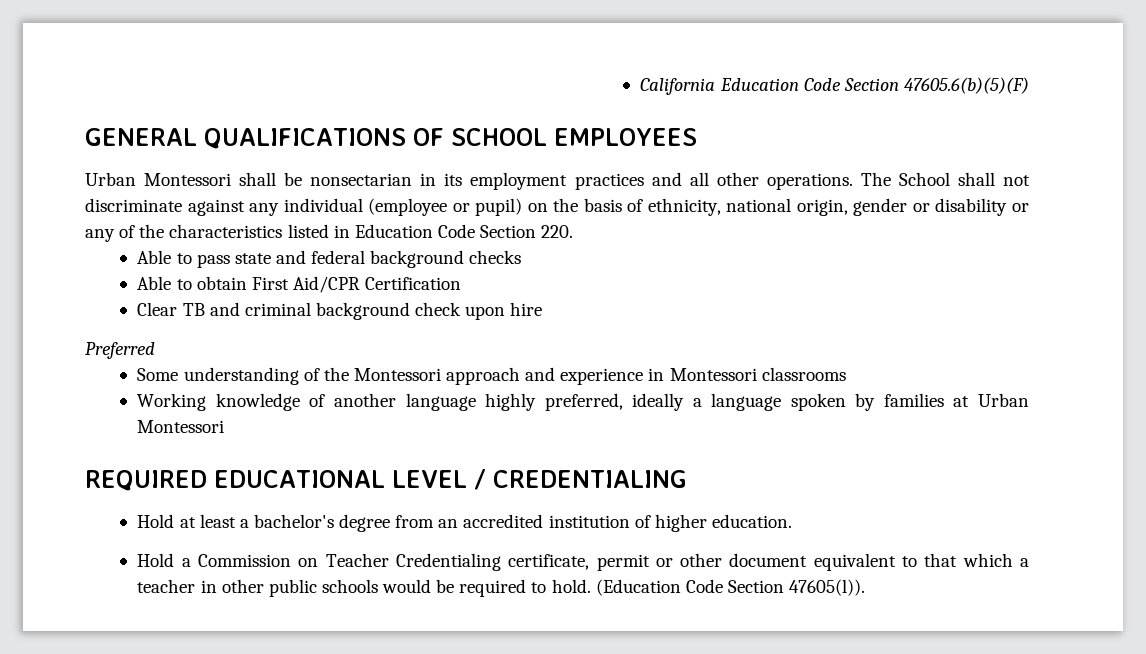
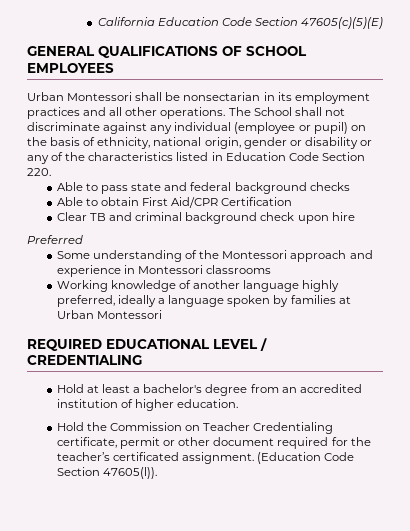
- California Education Code Section 47605.6(b)(5)(F)
+ California Education Code Section 47605(c)(5)(E)
- Hold a Commission on Teacher Credentialing certificate, permit or other document equivalent to that which a teacher in other public schools would be required to hold.
+ Hold the Commission on Teacher Credentialing certificate, permit or other document required for the teacher’s certificated assignment.

